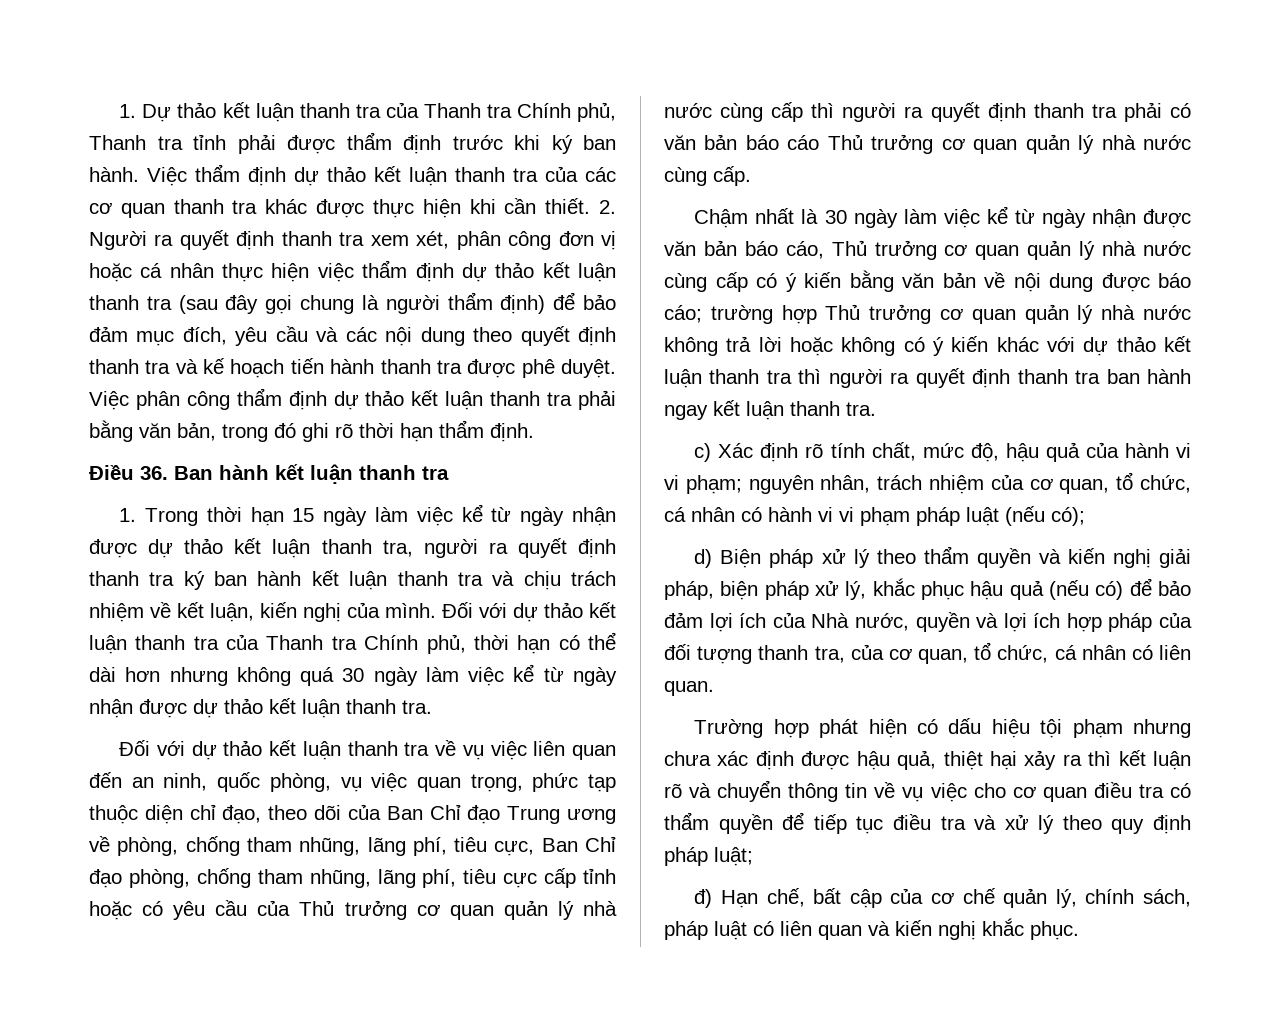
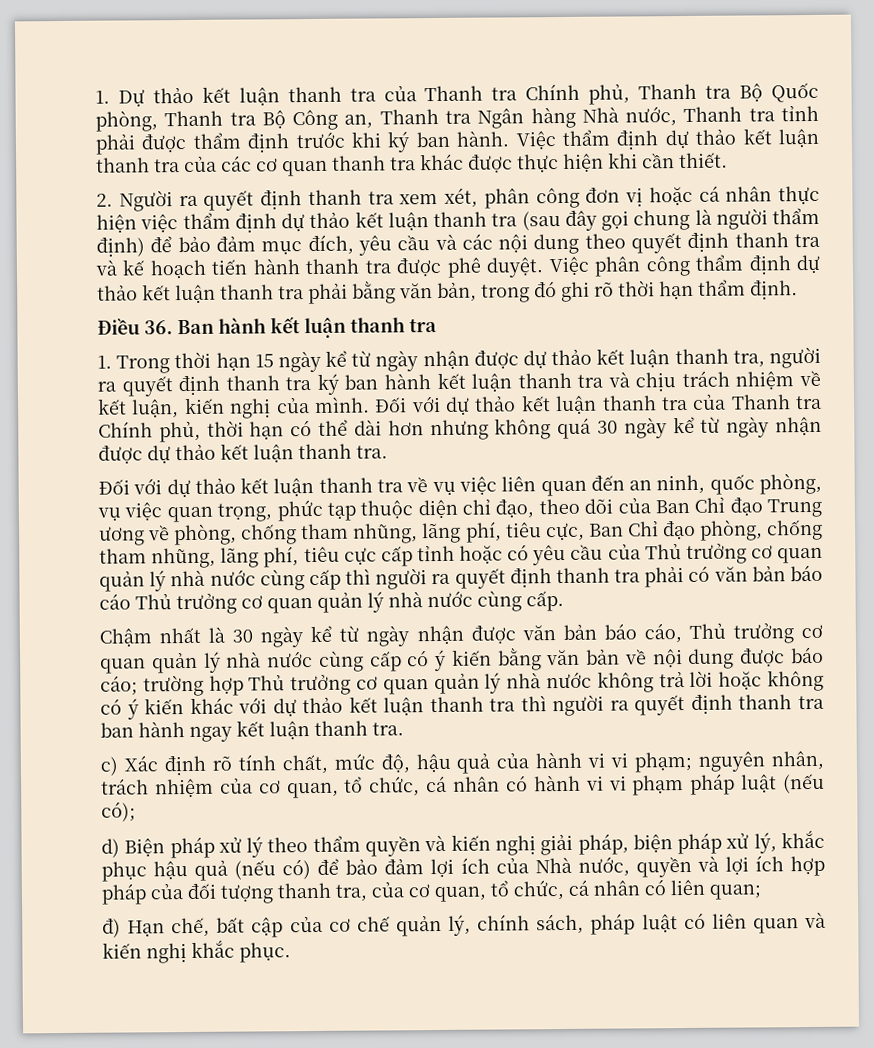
- 1. Dự thảo kết luận thanh tra của Thanh tra Chính phủ, Thanh tra tỉnh phải được thẩm định trước khi ký ban hành.
+ 1. Dự thảo kết luận thanh tra của Thanh tra Chính phủ, Thanh tra Bộ Quốc phòng, Thanh tra Bộ Công an, Thanh tra Ngân hàng Nhà nước, Thanh tra tỉnh phải được thẩm định trước khi ký ban hành.
- Việc thẩm định dự thảo kết luận thanh tra của các cơ quan thanh tra khác được thực hiện khi cần thiết. 2. Người ra quyết định thanh tra xem xét, phân công đơn vị hoặc cá nhân thực hiện việc thẩm định dự thảo kết luận thanh tra (sau đây gọi chung là người thẩm định) để bảo đảm mục đích, yêu cầu và các nội dung theo quyết định thanh tra và kế hoạch tiến hành thanh tra được phê duyệt.
+ Việc thẩm định dự thảo kết luận thanh tra của các cơ quan thanh tra khác được thực hiện khi cần thiết.
+ 2. Người ra quyết định thanh tra xem xét, phân công đơn vị hoặc cá nhân thực hiện việc thẩm định dự thảo kết luận thanh tra (sau đây gọi chung là người thẩm định) để bảo đảm mục đích, yêu cầu và các nội dung theo quyết định thanh tra và kế hoạch tiến hành thanh tra được phê duyệt.
- 1. Trong thời hạn 15 ngày làm việc kể từ ngày nhận được dự thảo kết luận thanh tra, người ra quyết định thanh tra ký ban hành kết luận thanh tra và chịu trách nhiệm về kết luận, kiến nghị của mình.
+ 1. Trong thời hạn 15 ngày kể từ ngày nhận được dự thảo kết luận thanh tra, người ra quyết định thanh tra ký ban hành kết luận thanh tra và chịu trách nhiệm về kết luận, kiến nghị của mình.
- Đối với dự thảo kết luận thanh tra của Thanh tra Chính phủ, thời hạn có thể dài hơn nhưng không quá 30 ngày làm việc kể từ ngày nhận được dự thảo kết luận thanh tra.
+ Đối với dự thảo kết luận thanh tra của Thanh tra Chính phủ, thời hạn có thể dài hơn nhưng không quá 30 ngày kể từ ngày nhận được dự thảo kết luận thanh tra.
- Chậm nhất là 30 ngày làm việc kể từ ngày nhận được văn bản báo cáo, Thủ trưởng cơ quan quản lý nhà nước cùng cấp có ý kiến bằng văn bản về nội dung được báo cáo;
+ Chậm nhất là 30 ngày kể từ ngày nhận được văn bản báo cáo, Thủ trưởng cơ quan quản lý nhà nước cùng cấp có ý kiến bằng văn bản về nội dung được báo cáo;
- d) Biện pháp xử lý theo thẩm quyền và kiến nghị giải pháp, biện pháp xử lý, khắc phục hậu quả (nếu có) để bảo đảm lợi ích của Nhà nước, quyền và lợi ích hợp pháp của đối tượng thanh tra, của cơ quan, tổ chức, cá nhân có liên quan.
- Trường hợp phát hiện có dấu hiệu tội phạm nhưng chưa xác định được hậu quả, thiệt hại xảy ra thì kết luận rõ và chuyển thông tin về vụ việc cho cơ quan điều tra có thẩm quyền để tiếp tục điều tra và xử lý theo quy định pháp luật;
+ d) Biện pháp xử lý theo thẩm quyền và kiến nghị giải pháp, biện pháp xử lý, khắc phục hậu quả (nếu có) để bảo đảm lợi ích của Nhà nước, quyền và lợi ích hợp pháp của đối tượng thanh tra, của cơ quan, tổ chức, cá nhân có liên quan;

